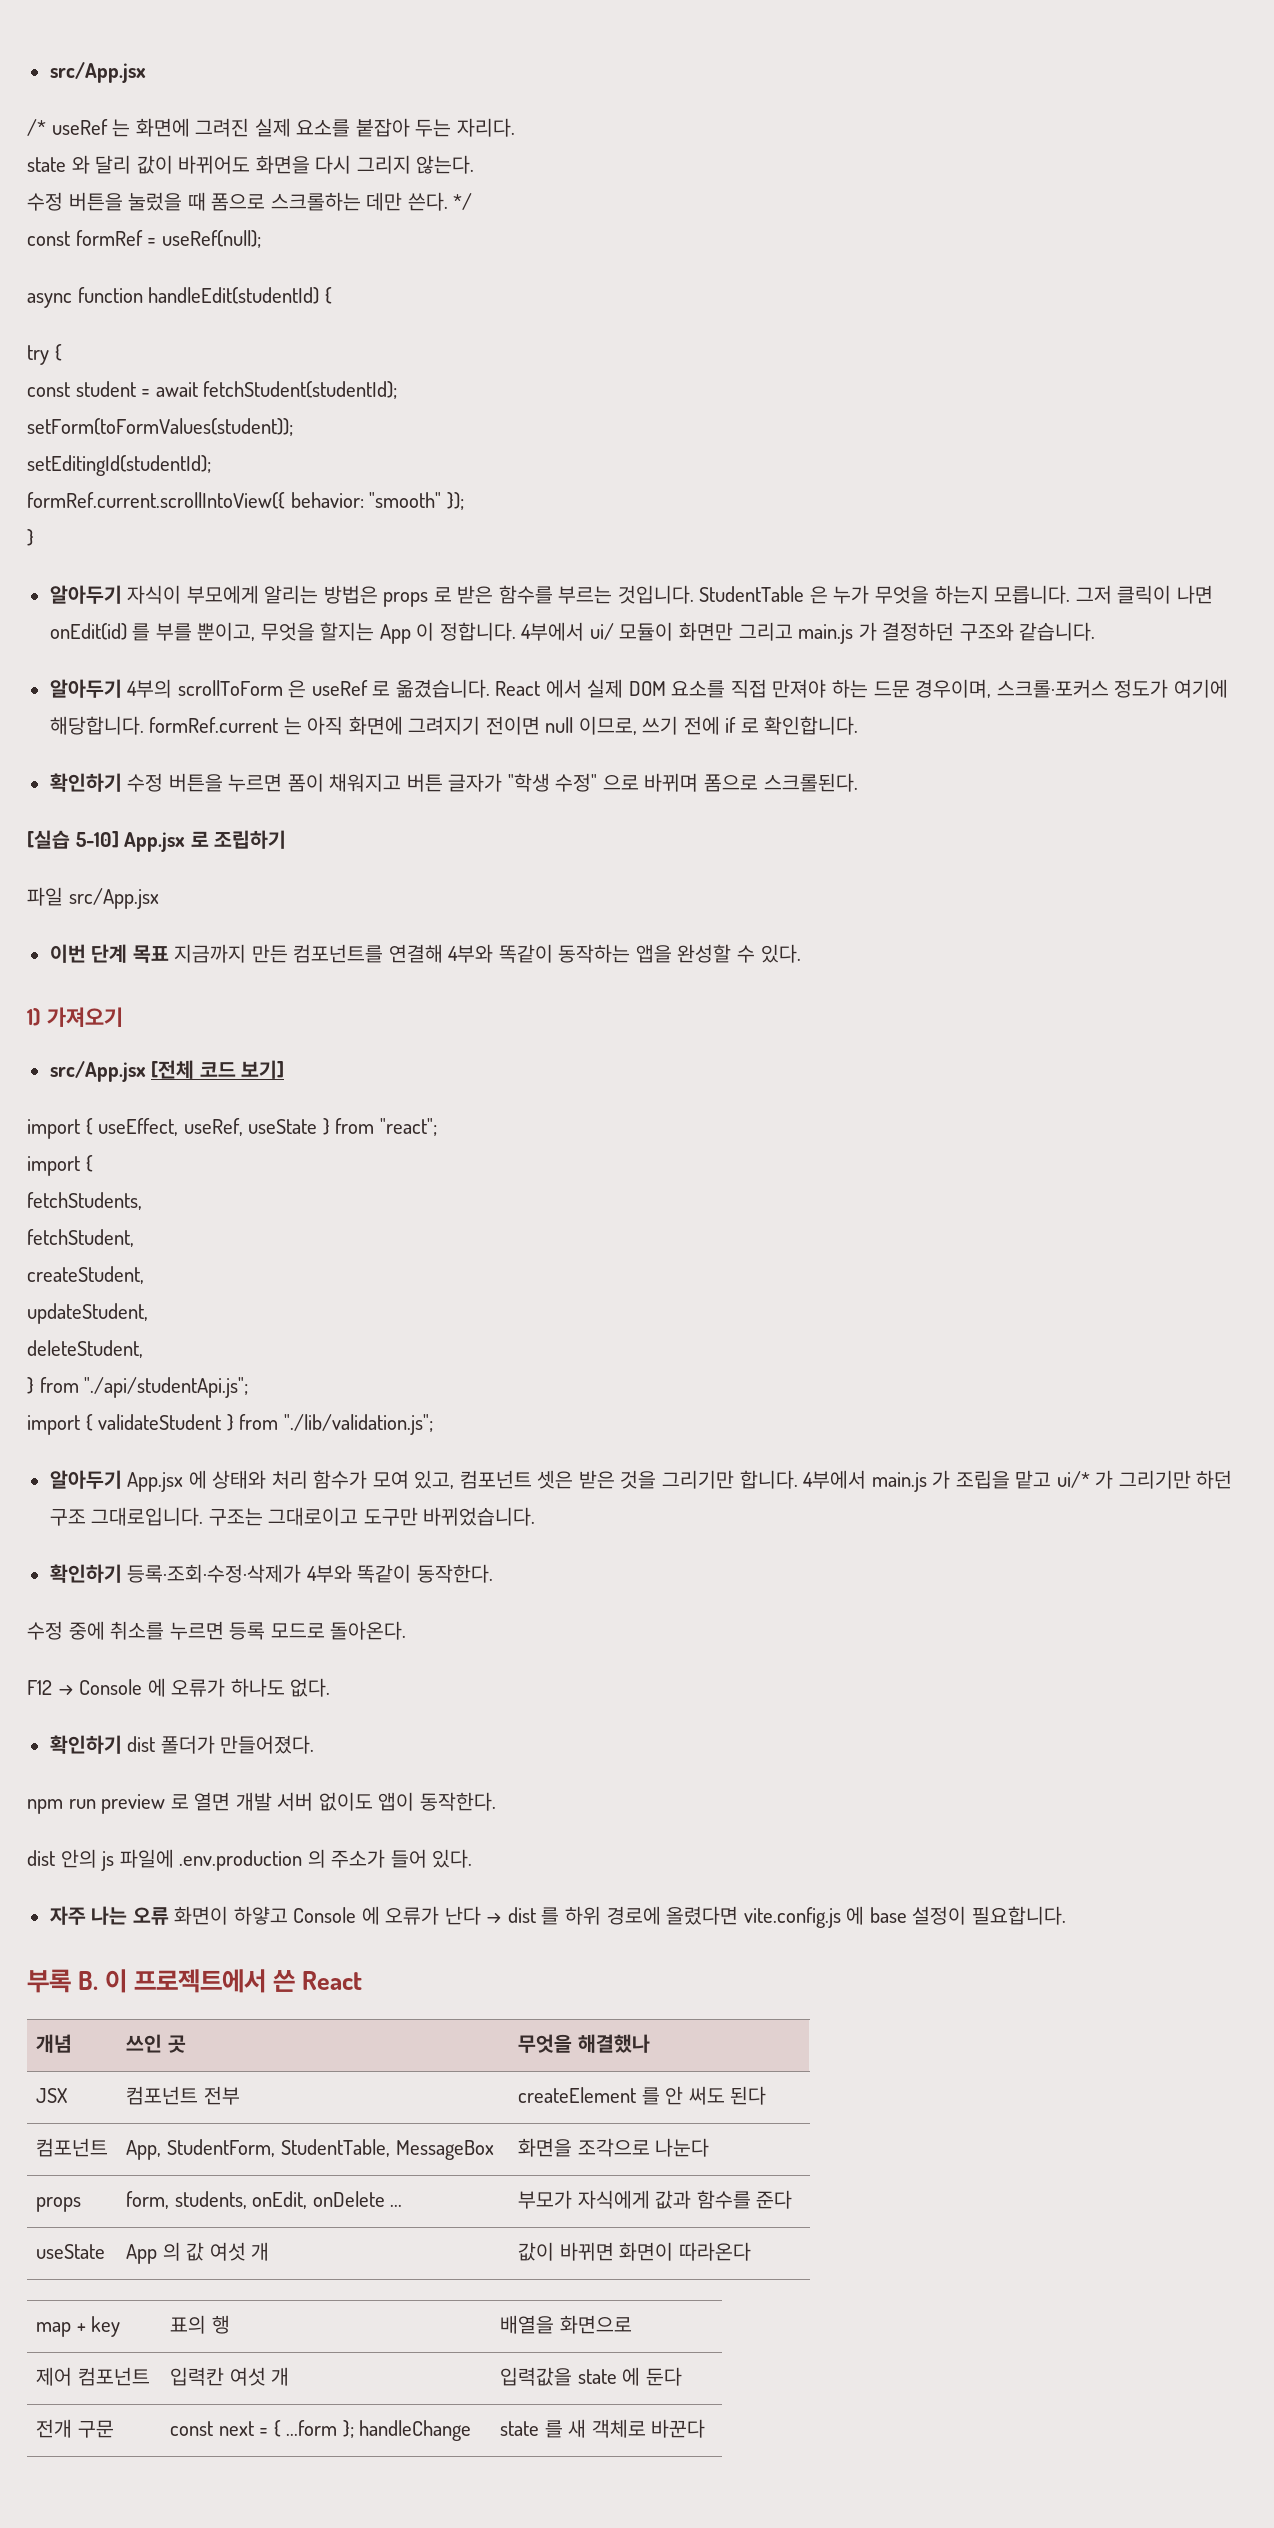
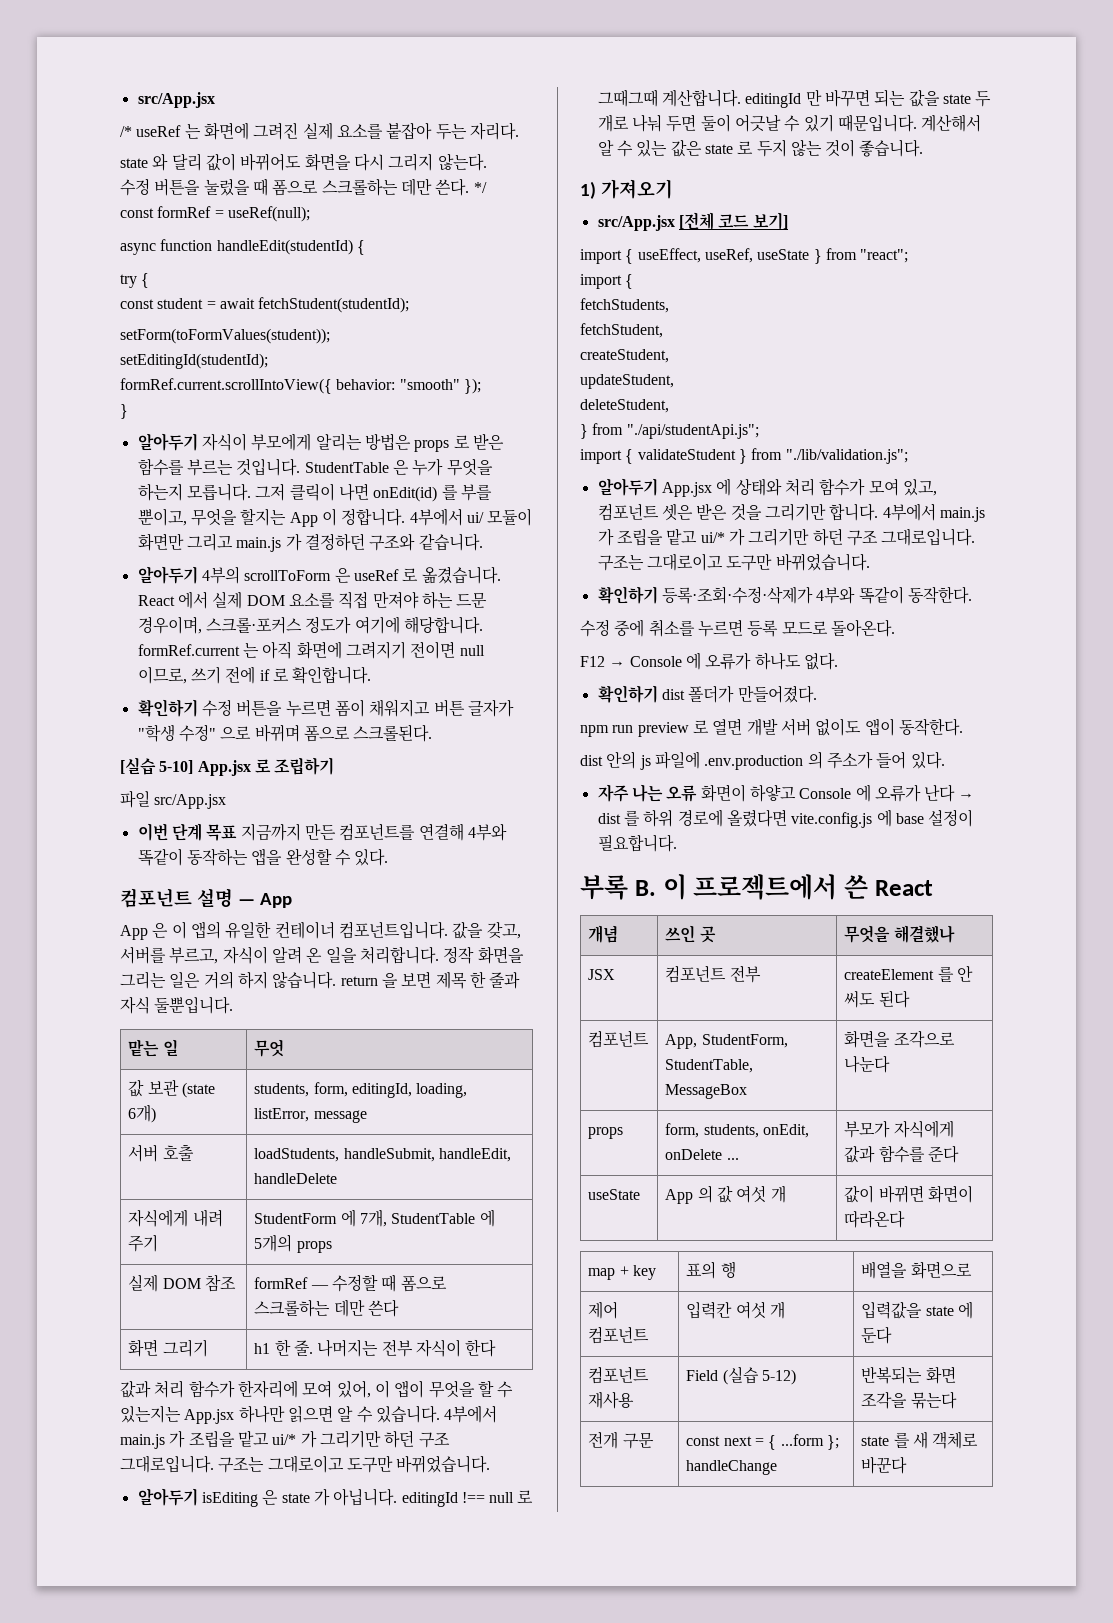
+ 컴포넌트 설명 — App
+ App 은 이 앱의 유일한 컨테이너 컴포넌트입니다. 값을 갖고, 서버를 부르고, 자식이 알려 온 일을 처리합니다. 정작 화면을 그리는 일은 거의 하지 않습니다. return 을 보면 제목 한 줄과 자식 둘뿐입니다.
+ 맡는 일 | 무엇
+ 값 보관 (state 6개) | students, form, editingId, loading, listError, message
+ 서버 호출 | loadStudents, handleSubmit, handleEdit, handleDelete
+ 자식에게 내려 주기 | StudentForm 에 7개, StudentTable 에 5개의 props
+ 실제 DOM 참조 | formRef — 수정할 때 폼으로 스크롤하는 데만 쓴다
+ 화면 그리기 | h1 한 줄. 나머지는 전부 자식이 한다
+ 값과 처리 함수가 한자리에 모여 있어, 이 앱이 무엇을 할 수 있는지는 App.jsx 하나만 읽으면 알 수 있습니다. 4부에서 main.js 가 조립을 맡고 ui/* 가 그리기만 하던 구조 그대로입니다. 구조는 그대로이고 도구만 바뀌었습니다.
+ 알아두기 isEditing 은 state 가 아닙니다. editingId !== null 로 그때그때 계산합니다. editingId 만 바꾸면 되는 값을 state 두 개로 나눠 두면 둘이 어긋날 수 있기 때문입니다. 계산해서 알 수 있는 값은 state 로 두지 않는 것이 좋습니다.
+ 컴포넌트 재사용 | Field (실습 5-12) | 반복되는 화면 조각을 묶는다

